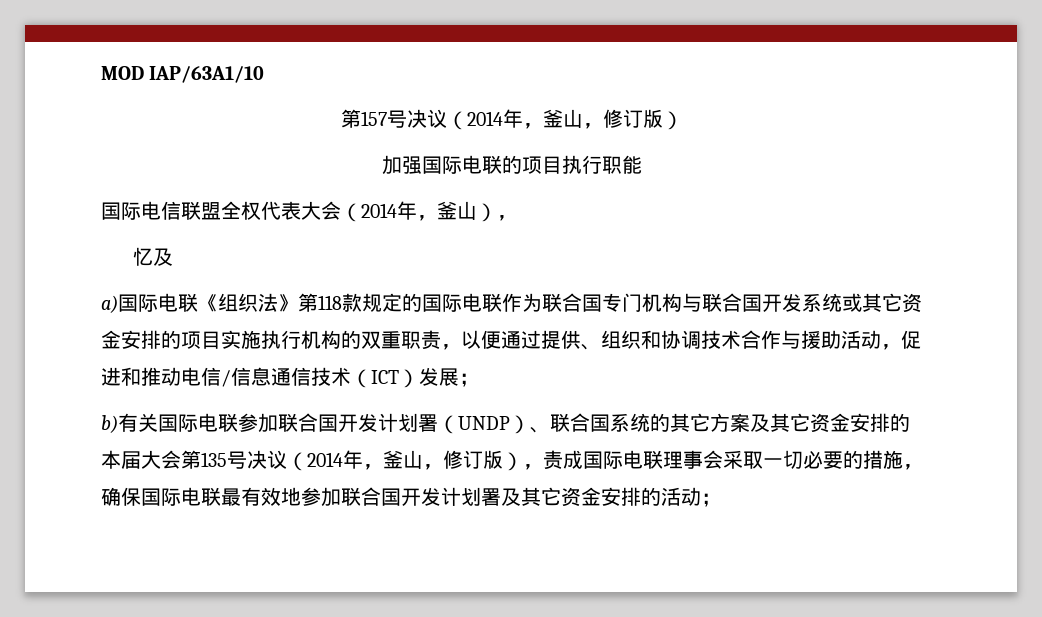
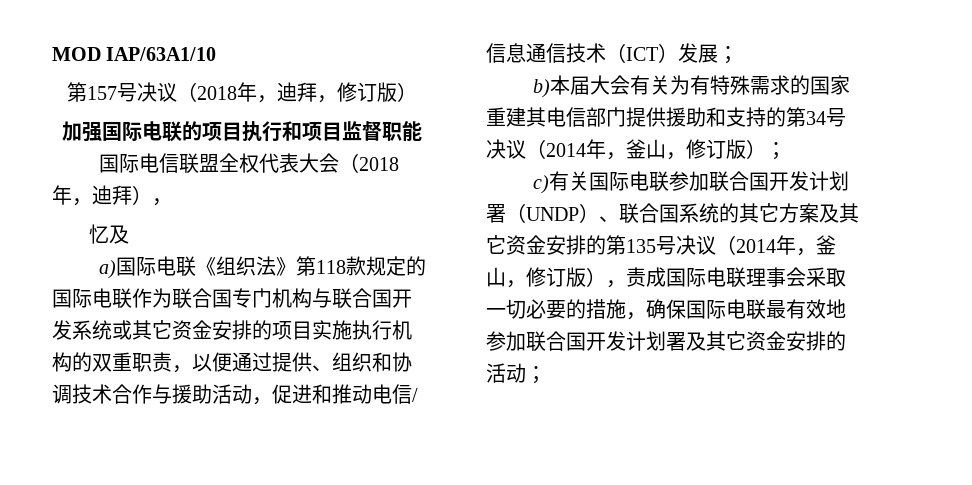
- 第157号决议（2014年，釜山，修订版）
+ 第157号决议（2018年，迪拜，修订版）
- 加强国际电联的项目执行职能
+ 加强国际电联的项目执行和项目监督职能
- 国际电信联盟全权代表大会（2014年，釜山），
+ 国际电信联盟全权代表大会（2018年，迪拜），
- b)有关国际电联参加联合国开发计划署（UNDP）、联合国系统的其它方案及其它资金安排的本届大会第135号决议（2014年，釜山，修订版），责成国际电联理事会采取一切必要的措施，确保国际电联最有效地参加联合国开发计划署及其它资金安排的活动；
+ b)本届大会有关为有特殊需求的国家重建其电信部门提供援助和支持的第34号决议（2014年，釜山，修订版）；
+ c)有关国际电联参加联合国开发计划署（UNDP）、联合国系统的其它方案及其它资金安排的第135号决议（2014年，釜山，修订版），责成国际电联理事会采取一切必要的措施，确保国际电联最有效地参加联合国开发计划署及其它资金安排的活动；

